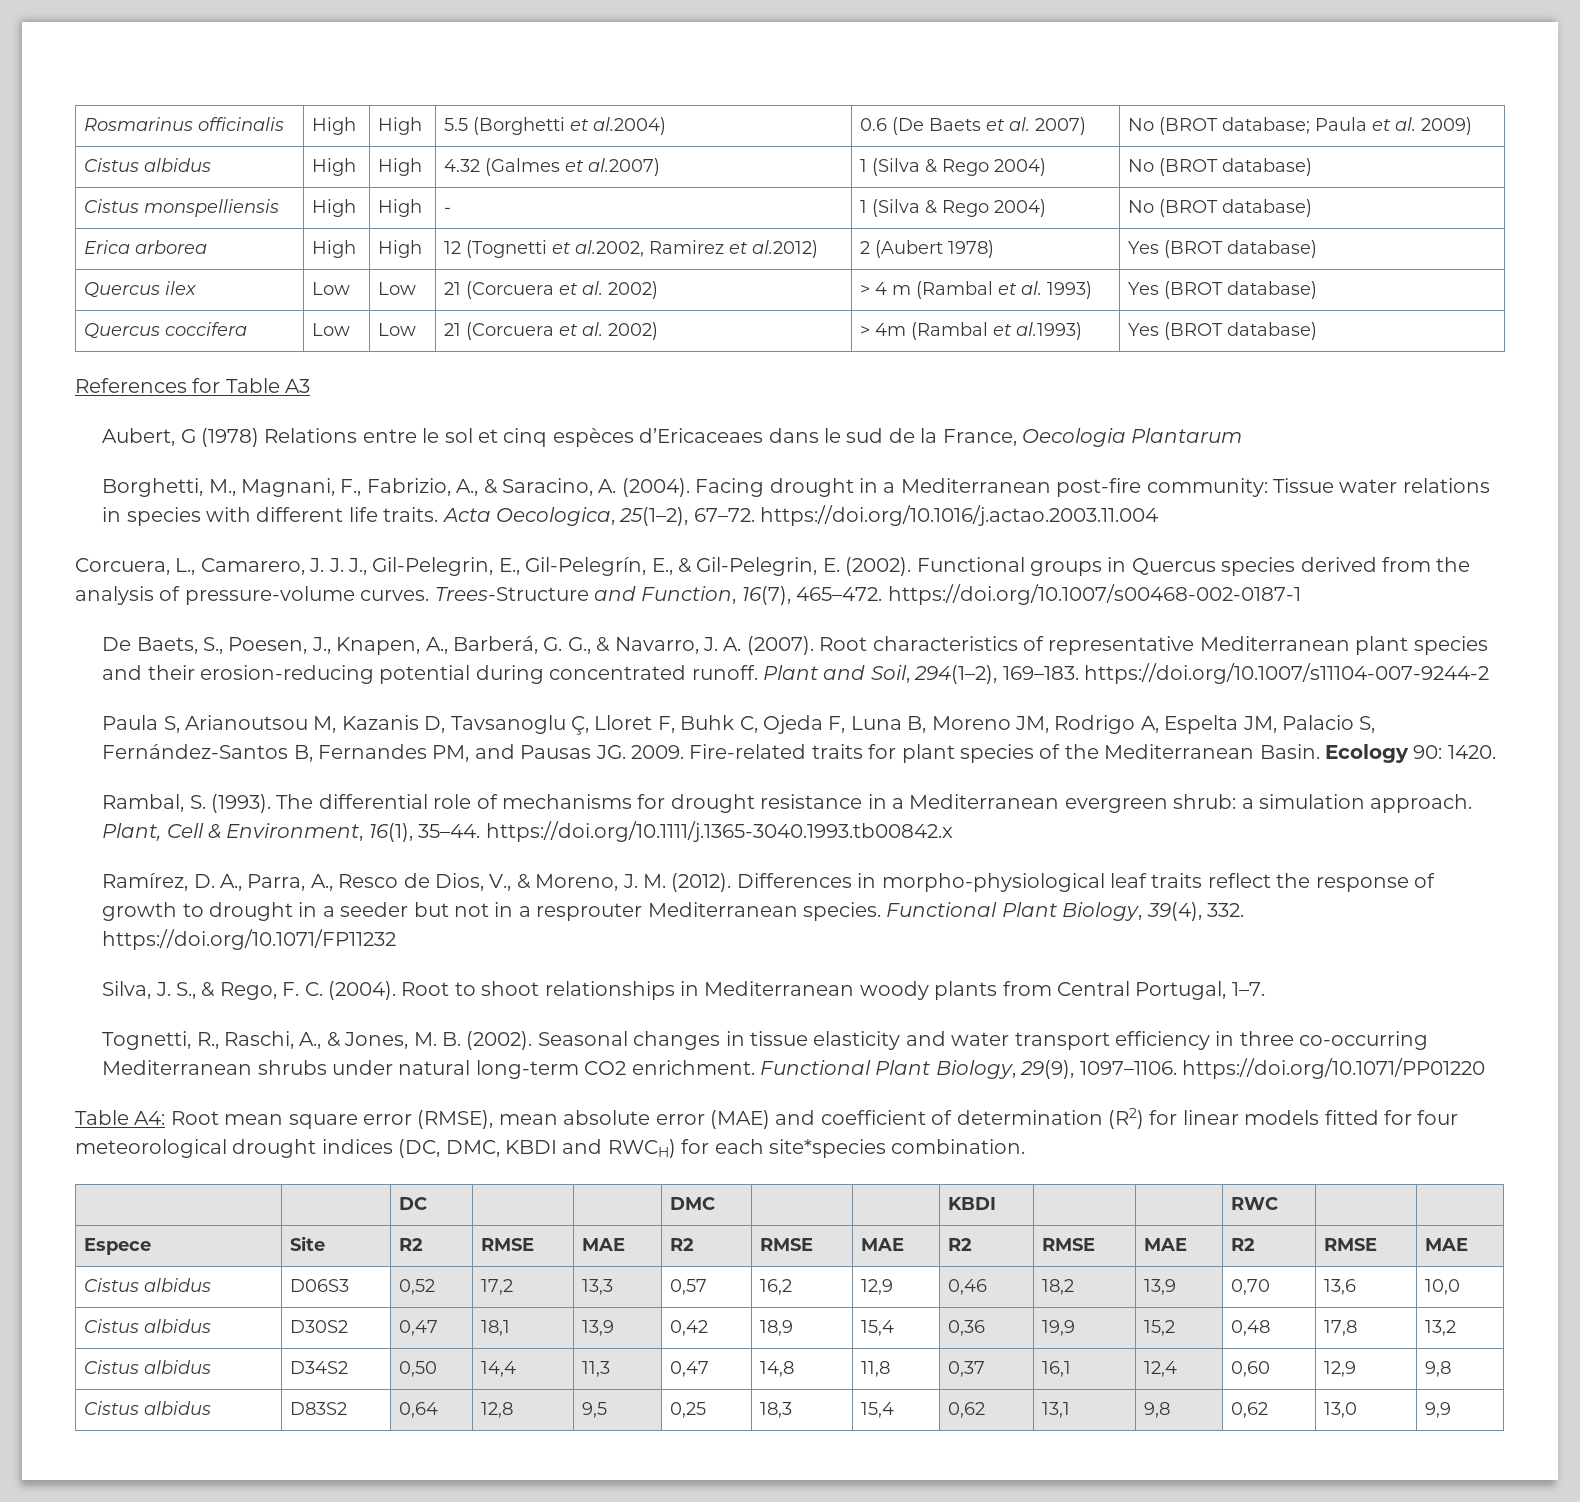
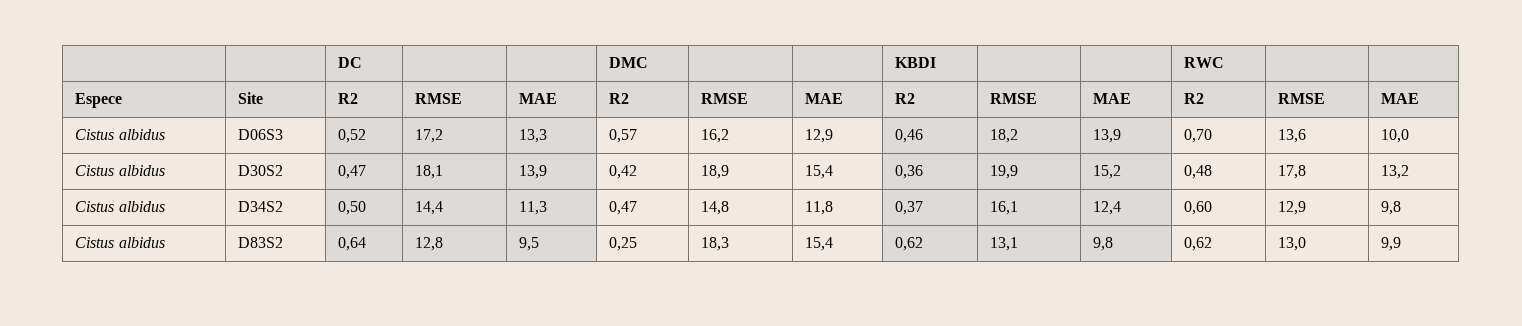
- Rosmarinus officinalis | High | High | 5.5 (Borghetti et al.2004) | 0.6 (De Baets et al. 2007) | No (BROT database; Paula et al. 2009)
- Cistus albidus | High | High | 4.32 (Galmes et al.2007) | 1 (Silva & Rego 2004) | No (BROT database)
- Cistus monspelliensis | High | High | - | 1 (Silva & Rego 2004) | No (BROT database)
- Erica arborea | High | High | 12 (Tognetti et al.2002, Ramirez et al.2012) | 2 (Aubert 1978) | Yes (BROT database)
- Quercus ilex | Low | Low | 21 (Corcuera et al. 2002) | > 4 m (Rambal et al. 1993) | Yes (BROT database)
- Quercus coccifera | Low | Low | 21 (Corcuera et al. 2002) | > 4m (Rambal et al.1993) | Yes (BROT database)
- References for Table A3
- Aubert, G (1978) Relations entre le sol et cinq espèces d’Ericaceaes dans le sud de la France, Oecologia Plantarum
- Borghetti, M., Magnani, F., Fabrizio, A., & Saracino, A. (2004). Facing drought in a Mediterranean post-fire community: Tissue water relations in species with different life traits. Acta Oecologica, 25(1–2), 67–72. https://doi.org/10.1016/j.actao.2003.11.004
- Corcuera, L., Camarero, J. J. J., Gil-Pelegrin, E., Gil-Pelegrín, E., & Gil-Pelegrin, E. (2002). Functional groups in Quercus species derived from the analysis of pressure-volume curves. Trees-Structure and Function, 16(7), 465–472. https://doi.org/10.1007/s00468-002-0187-1
- De Baets, S., Poesen, J., Knapen, A., Barberá, G. G., & Navarro, J. A. (2007). Root characteristics of representative Mediterranean plant species and their erosion-reducing potential during concentrated runoff. Plant and Soil, 294(1–2), 169–183. https://doi.org/10.1007/s11104-007-9244-2
- Paula S, Arianoutsou M, Kazanis D, Tavsanoglu Ç, Lloret F, Buhk C, Ojeda F, Luna B, Moreno JM, Rodrigo A, Espelta JM, Palacio S, Fernández-Santos B, Fernandes PM, and Pausas JG. 2009. Fire-related traits for plant species of the Mediterranean Basin. Ecology 90: 1420.
- Rambal, S. (1993). The differential role of mechanisms for drought resistance in a Mediterranean evergreen shrub: a simulation approach. Plant, Cell & Environment, 16(1), 35–44. https://doi.org/10.1111/j.1365-3040.1993.tb00842.x
- Ramírez, D. A., Parra, A., Resco de Dios, V., & Moreno, J. M. (2012). Differences in morpho-physiological leaf traits reflect the response of growth to drought in a seeder but not in a resprouter Mediterranean species. Functional Plant Biology, 39(4), 332. https://doi.org/10.1071/FP11232
- Silva, J. S., & Rego, F. C. (2004). Root to shoot relationships in Mediterranean woody plants from Central Portugal, 1–7.
- Tognetti, R., Raschi, A., & Jones, M. B. (2002). Seasonal changes in tissue elasticity and water transport efficiency in three co-occurring Mediterranean shrubs under natural long-term CO2 enrichment. Functional Plant Biology, 29(9), 1097–1106. https://doi.org/10.1071/PP01220
- Table A4: Root mean square error (RMSE), mean absolute error (MAE) and coefficient of determination (R2) for linear models fitted for four meteorological drought indices (DC, DMC, KBDI and RWCH) for each site*species combination.

